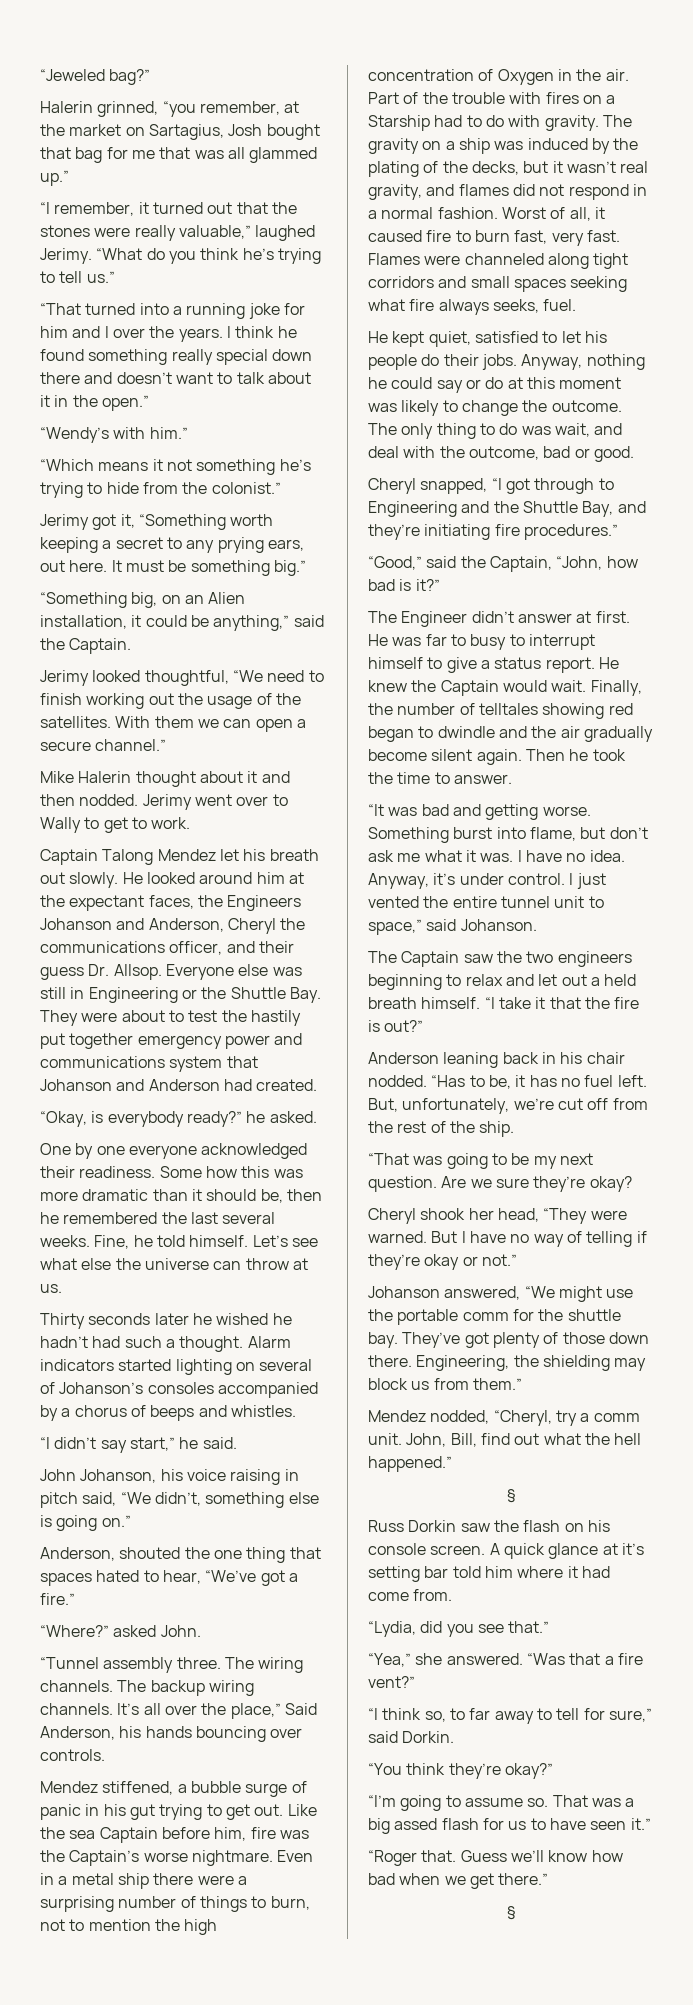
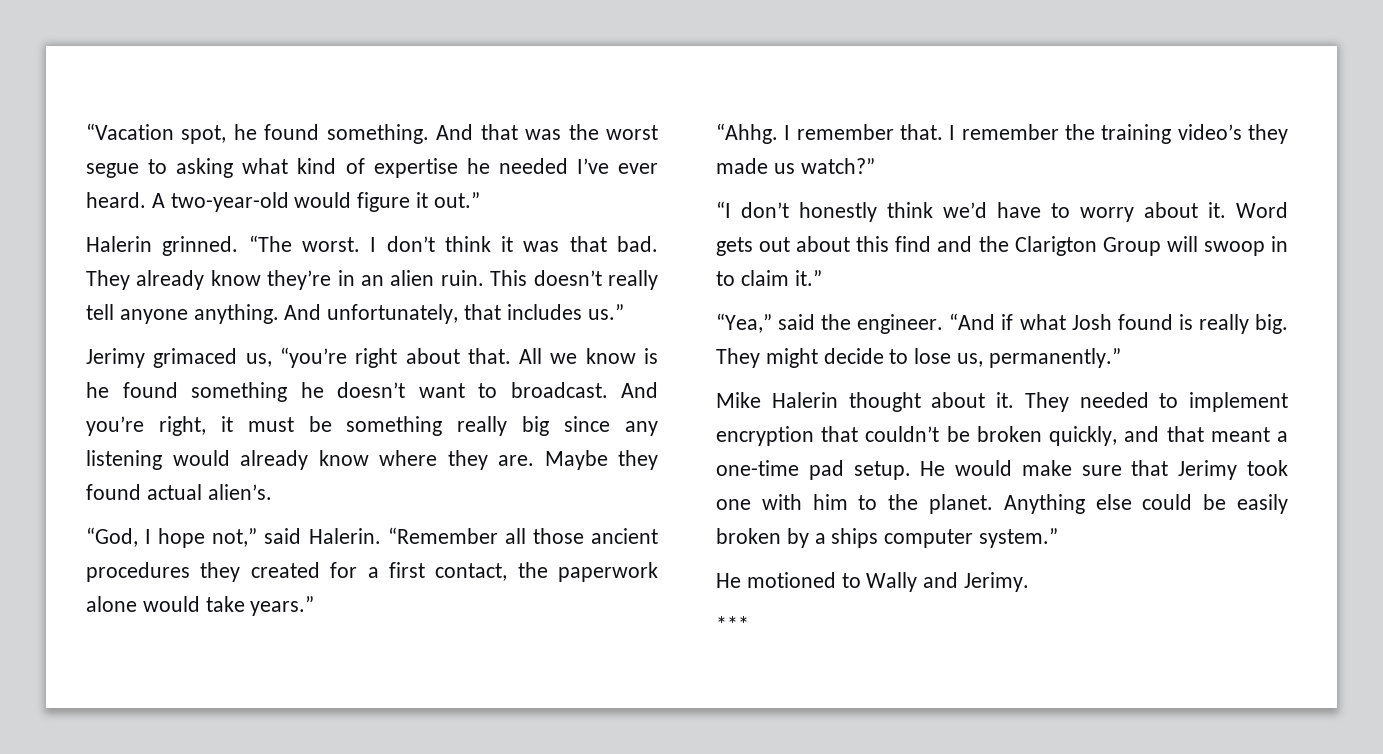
- “Jeweled bag?”
- Halerin grinned, “you remember, at the market on Sartagius, Josh bought that bag for me that was all glammed up.”
- “I remember, it turned out that the stones were really valuable,” laughed Jerimy. “What do you think he’s trying to tell us.”
- “That turned into a running joke for him and I over the years. I think he found something really special down there and doesn’t want to talk about it in the open.”
- “Wendy’s with him.”
- “Which means it not something he’s trying to hide from the colonist.”
- Jerimy got it, “Something worth keeping a secret to any prying ears, out here. It must be something big.”
- “Something big, on an Alien installation, it could be anything,” said the Captain.
- Jerimy looked thoughtful, “We need to finish working out the usage of the satellites. With them we can open a secure channel.”
- Mike Halerin thought about it and then nodded. Jerimy went over to Wally to get to work.
- Captain Talong Mendez let his breath out slowly. He looked around him at the expectant faces, the Engineers Johanson and Anderson, Cheryl the communications officer, and their guess Dr. Allsop. Everyone else was still in Engineering or the Shuttle Bay. They were about to test the hastily put together emergency power and communications system that Johanson and Anderson had created.
- “Okay, is everybody ready?” he asked.
- One by one everyone acknowledged their readiness. Some how this was more dramatic than it should be, then he remembered the last several weeks. Fine, he told himself. Let’s see what else the universe can throw at us.
- Thirty seconds later he wished he hadn’t had such a thought. Alarm indicators started lighting on several of Johanson’s consoles accompanied by a chorus of beeps and whistles.
- “I didn’t say start,” he said.
- John Johanson, his voice raising in pitch said, “We didn’t, something else is going on.”
- Anderson, shouted the one thing that spaces hated to hear, “We’ve got a fire.”
- “Where?” asked John.
- “Tunnel assembly three. The wiring channels. The backup wiring channels. It’s all over the place,” Said Anderson, his hands bouncing over controls.
- Mendez stiffened, a bubble surge of panic in his gut trying to get out. Like the sea Captain before him, fire was the Captain’s worse nightmare. Even in a metal ship there were a surprising number of things to burn, not to mention the high concentration of Oxygen in the air. Part of the trouble with fires on a Starship had to do with gravity. The gravity on a ship was induced by the plating of the decks, but it wasn’t real gravity, and flames did not respond in a normal fashion. Worst of all, it caused fire to burn fast, very fast. Flames were channeled along tight corridors and small spaces seeking what fire always seeks, fuel.
- He kept quiet, satisfied to let his people do their jobs. Anyway, nothing he could say or do at this moment was likely to change the outcome. The only thing to do was wait, and deal with the outcome, bad or good.
- Cheryl snapped, “I got through to Engineering and the Shuttle Bay, and they’re initiating fire procedures.”
- “Good,” said the Captain, “John, how bad is it?”
- The Engineer didn’t answer at first. He was far to busy to interrupt himself to give a status report. He knew the Captain would wait. Finally, the number of telltales showing red began to dwindle and the air gradually become silent again. Then he took the time to answer.
- “It was bad and getting worse. Something burst into flame, but don’t ask me what it was. I have no idea. Anyway, it’s under control. I just vented the entire tunnel unit to space,” said Johanson.
- The Captain saw the two engineers beginning to relax and let out a held breath himself. “I take it that the fire is out?”
- Anderson leaning back in his chair nodded. “Has to be, it has no fuel left. But, unfortunately, we’re cut off from the rest of the ship.
- “That was going to be my next question. Are we sure they’re okay?
- Cheryl shook her head, “They were warned. But I have no way of telling if they’re okay or not.”
- Johanson answered, “We might use the portable comm for the shuttle bay. They’ve got plenty of those down there. Engineering, the shielding may block us from them.”
- Mendez nodded, “Cheryl, try a comm unit. John, Bill, find out what the hell happened.”
- §
- Russ Dorkin saw the flash on his console screen. A quick glance at it’s setting bar told him where it had come from.
- “Lydia, did you see that.”
- “Yea,” she answered. “Was that a fire vent?”
- “I think so, to far away to tell for sure,” said Dorkin.
- “You think they’re okay?”
- “I’m going to assume so. That was a big assed flash for us to have seen it.”
- “Roger that. Guess we’ll know how bad when we get there.”
- §
+ “Vacation spot, he found something. And that was the worst segue to asking what kind of expertise he needed I’ve ever heard. A two-year-old would figure it out.”
+ Halerin grinned. “The worst. I don’t think it was that bad. They already know they’re in an alien ruin. This doesn’t really tell anyone anything. And unfortunately, that includes us.”
+ Jerimy grimaced us, “you’re right about that. All we know is he found something he doesn’t want to broadcast. And you’re right, it must be something really big since any listening would already know where they are. Maybe they found actual alien’s.
+ “God, I hope not,” said Halerin. “Remember all those ancient procedures they created for a first contact, the paperwork alone would take years.”
+ “Ahhg. I remember that. I remember the training video’s they made us watch?”
+ “I don’t honestly think we’d have to worry about it. Word gets out about this find and the Clarigton Group will swoop in to claim it.”
+ “Yea,” said the engineer. “And if what Josh found is really big. They might decide to lose us, permanently.”
+ Mike Halerin thought about it. They needed to implement encryption that couldn’t be broken quickly, and that meant a one-time pad setup. He would make sure that Jerimy took one with him to the planet. Anything else could be easily broken by a ships computer system.”
+ He motioned to Wally and Jerimy.
+ ***

